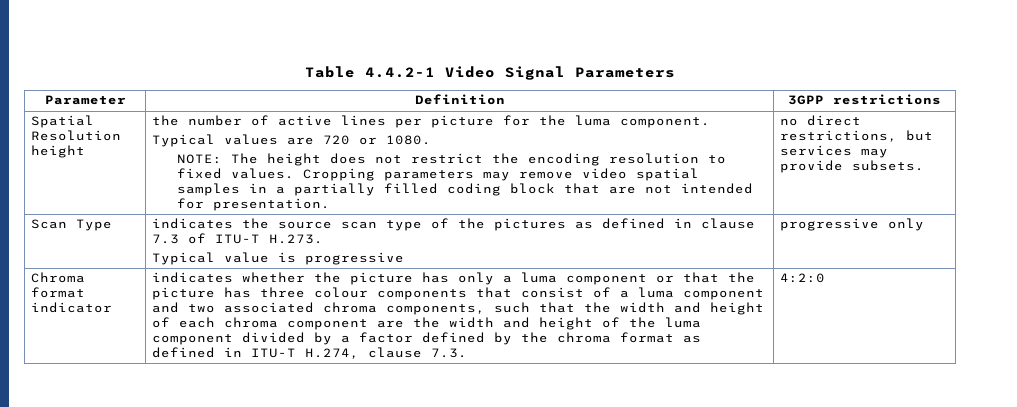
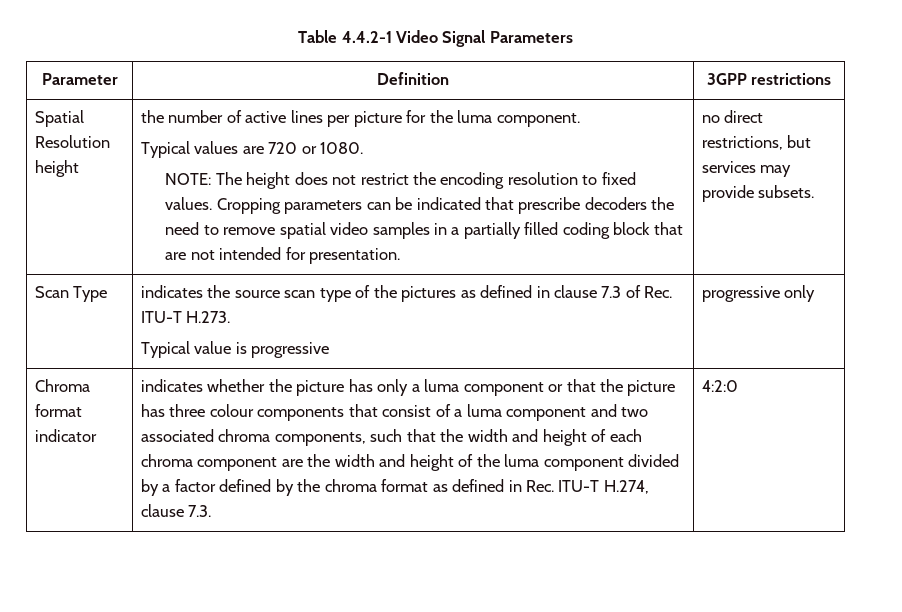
- Cropping parameters may remove video spatial samples in a partially filled coding block that are not intended for presentation.
+ Cropping parameters can be indicated that prescribe decoders the need to remove spatial video samples in a partially filled coding block that are not intended for presentation.
- Scan Type | indicates the source scan type of the pictures as defined in clause 7.3 of ITU-T H.273.
+ Scan Type | indicates the source scan type of the pictures as defined in clause 7.3 of Rec. ITU-T H.273.
- indicates whether the picture has only a luma component or that the picture has three colour components that consist of a luma component and two associated chroma components, such that the width and height of each chroma component are the width and height of the luma component divided by a factor defined by the chroma format as defined in ITU-T H.274, clause 7.3.
+ indicates whether the picture has only a luma component or that the picture has three colour components that consist of a luma component and two associated chroma components, such that the width and height of each chroma component are the width and height of the luma component divided by a factor defined by the chroma format as defined in Rec. ITU-T H.274, clause 7.3.

